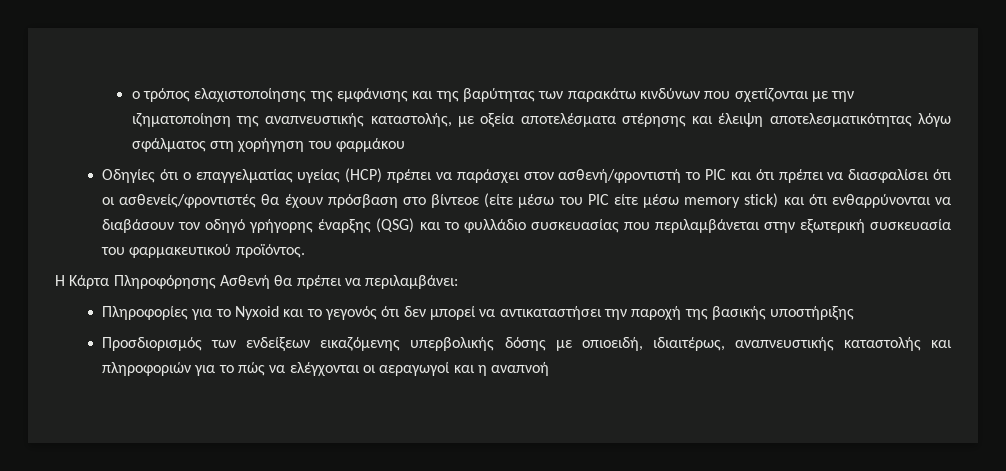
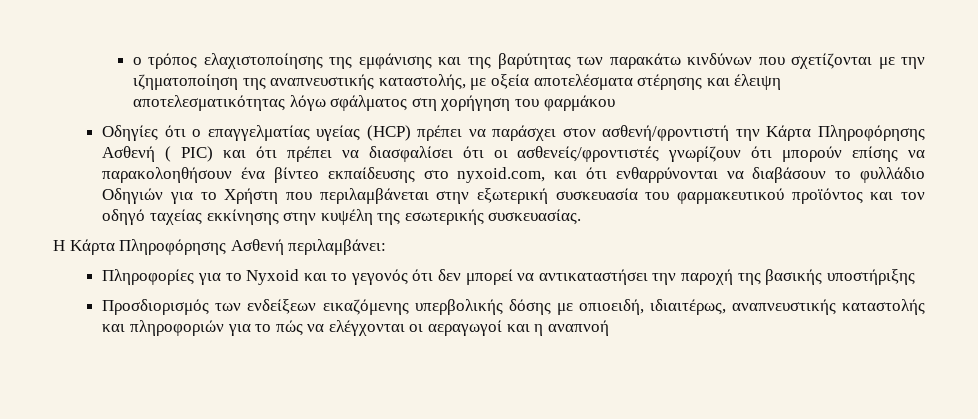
- Οδηγίες ότι ο επαγγελματίας υγείας (HCP) πρέπει να παράσχει στον ασθενή/φροντιστή το PIC και ότι πρέπει να διασφαλίσει ότι οι ασθενείς/φροντιστές θα έχουν πρόσβαση στο βίντεοε (είτε μέσω του PIC είτε μέσω memory stick) και ότι ενθαρρύνονται να διαβάσουν τον οδηγό γρήγορης έναρξης (QSG) και το φυλλάδιο συσκευασίας που περιλαμβάνεται στην εξωτερική συσκευασία του φαρμακευτικού προϊόντος.
+ Οδηγίες ότι ο επαγγελματίας υγείας (HCP) πρέπει να παράσχει στον ασθενή/φροντιστή την Κάρτα Πληροφόρησης Ασθενή ( PIC) και ότι πρέπει να διασφαλίσει ότι οι ασθενείς/φροντιστές γνωρίζουν ότι μπορούν επίσης να παρακολοηθήσουν ένα βίντεο εκπαίδευσης στο nyxoid.com, και ότι ενθαρρύνονται να διαβάσουν το φυλλάδιο Οδηγιών για το Χρήστη που περιλαμβάνεται στην εξωτερική συσκευασία του φαρμακευτικού προϊόντος και τον οδηγό ταχείας εκκίνησης στην κυψέλη της εσωτερικής συσκευασίας.
- Η Κάρτα Πληροφόρησης Ασθενή θα πρέπει να περιλαμβάνει:
+ Η Κάρτα Πληροφόρησης Ασθενή περιλαμβάνει:

